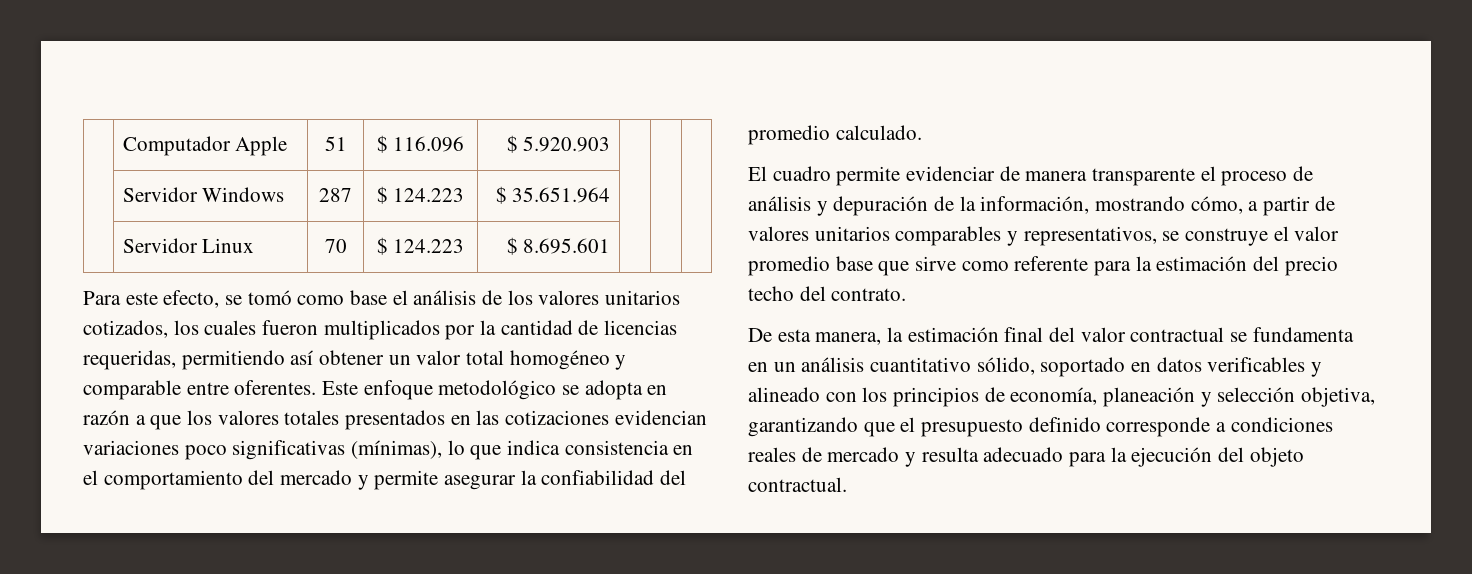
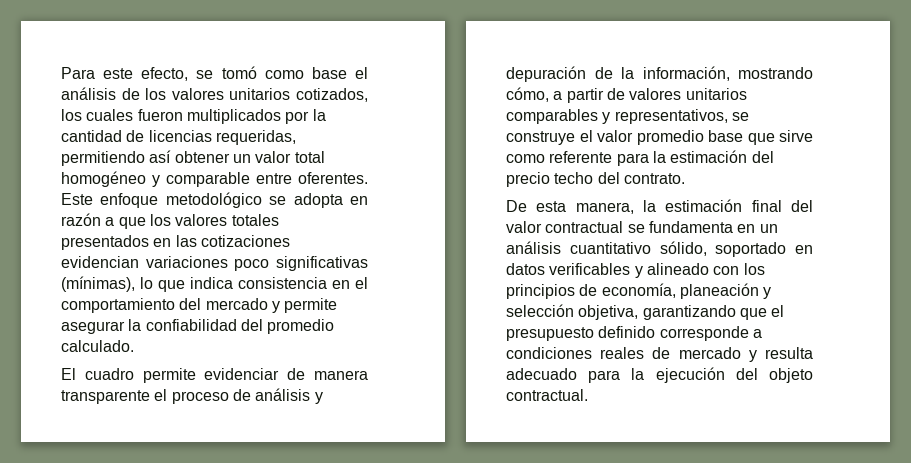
- | Computador Apple | 51 | $ 116.096 | $ 5.920.903 | | |
- | Servidor Windows | 287 | $ 124.223 | $ 35.651.964 | | |
- | Servidor Linux | 70 | $ 124.223 | $ 8.695.601 | | |

